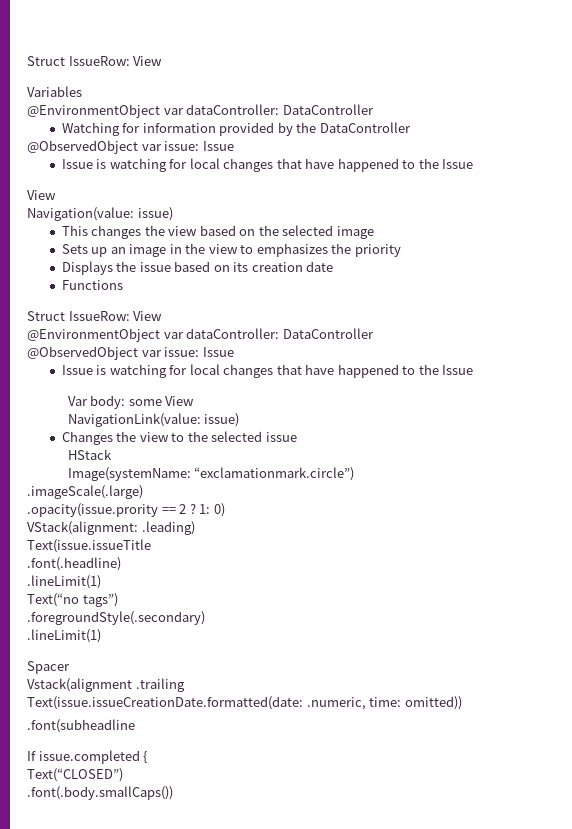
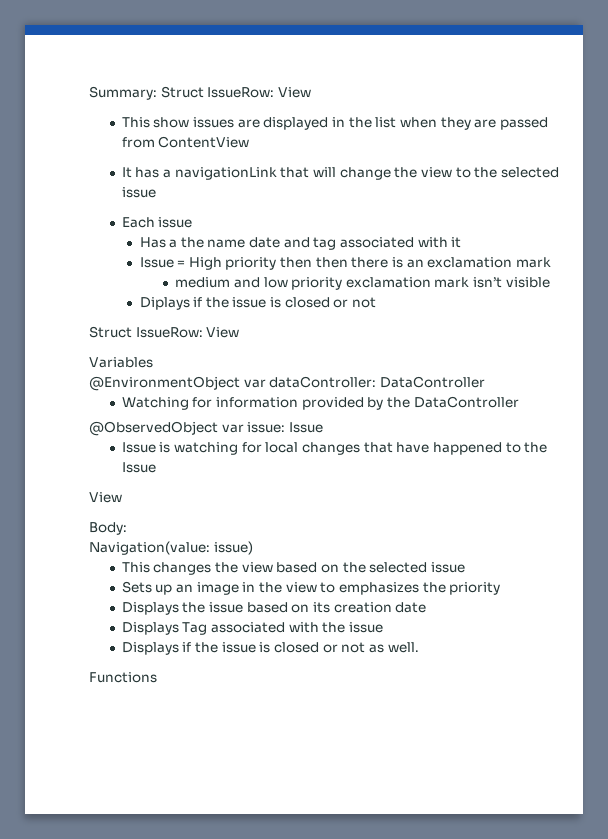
+ Summary: Struct IssueRow: View
+ This show issues are displayed in the list when they are passed from ContentView
+ It has a navigationLink that will change the view to the selected issue
+ Each issue
+ Has a the name date and tag associated with it
+ Issue = High priority then then there is an exclamation mark
+ medium and low priority exclamation mark isn’t visible
+ Diplays if the issue is closed or not
+ Body:
- This changes the view based on the selected image
+ This changes the view based on the selected issue
+ Displays Tag associated with the issue
+ Displays if the issue is closed or not as well.
  Functions
- Struct IssueRow: View
- @EnvironmentObject var dataController: DataController
- @ObservedObject var issue: Issue
- Issue is watching for local changes that have happened to the Issue
- Var body: some View
- NavigationLink(value: issue)
- Changes the view to the selected issue
- HStack
- Image(systemName: “exclamationmark.circle”)
- .imageScale(.large)
- .opacity(issue.prority == 2 ? 1: 0)
- VStack(alignment: .leading)
- Text(issue.issueTitle
- .font(.headline)
- .lineLimit(1)
- Text(“no tags”)
- .foregroundStyle(.secondary)
- .lineLimit(1)
- Spacer
- Vstack(alignment .trailing
- Text(issue.issueCreationDate.formatted(date: .numeric, time: omitted))
- .font(subheadline
- If issue.completed {
- Text(“CLOSED”)
- .font(.body.smallCaps())

